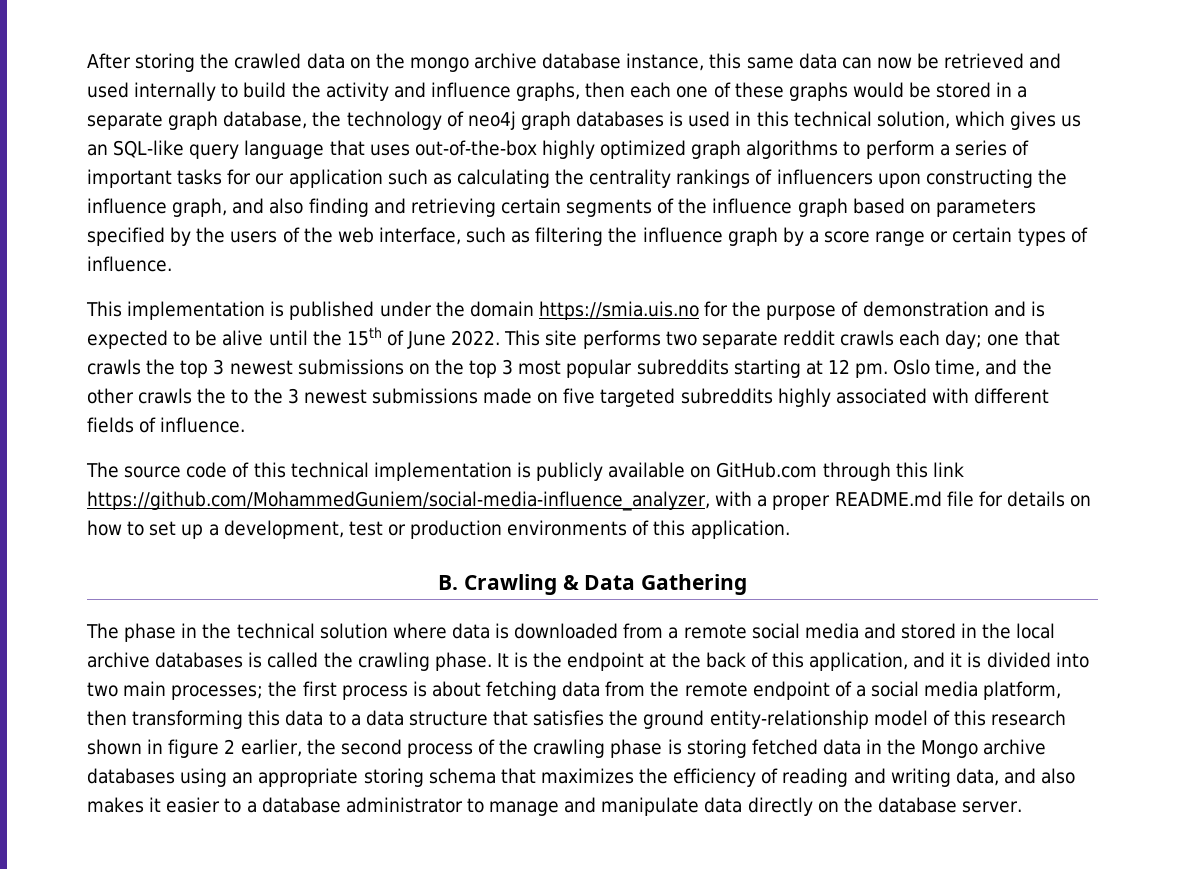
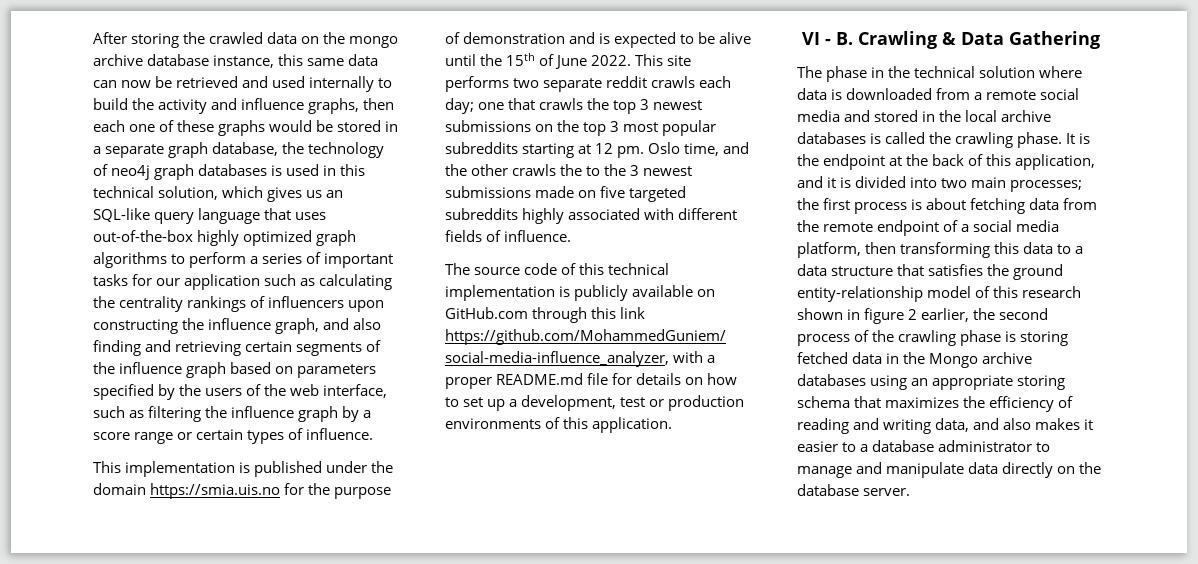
- B. Crawling & Data Gathering
+ VI - B. Crawling & Data Gathering

